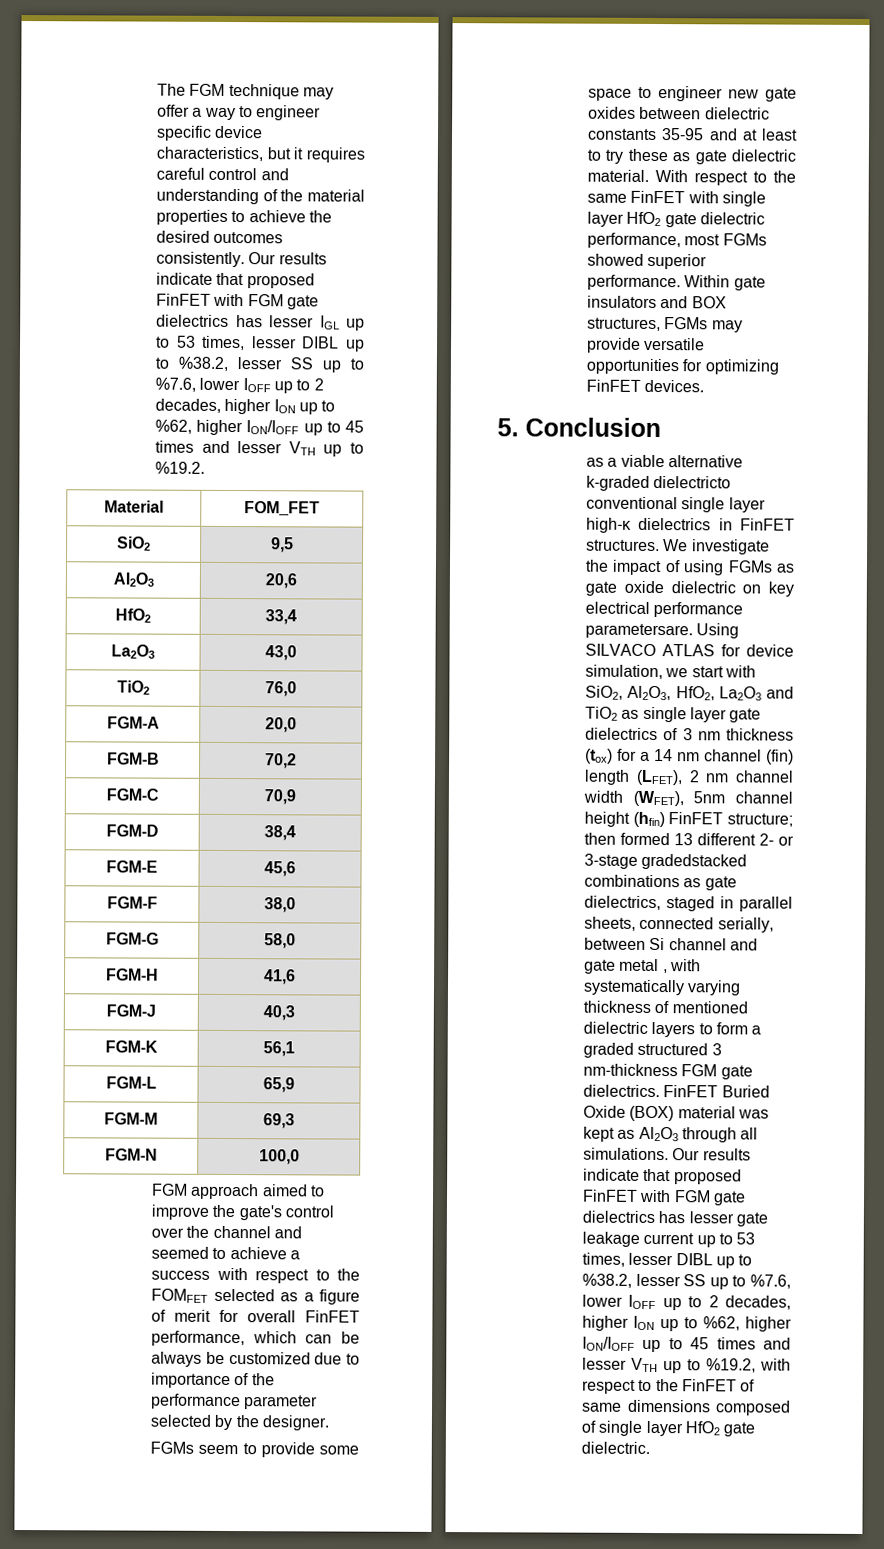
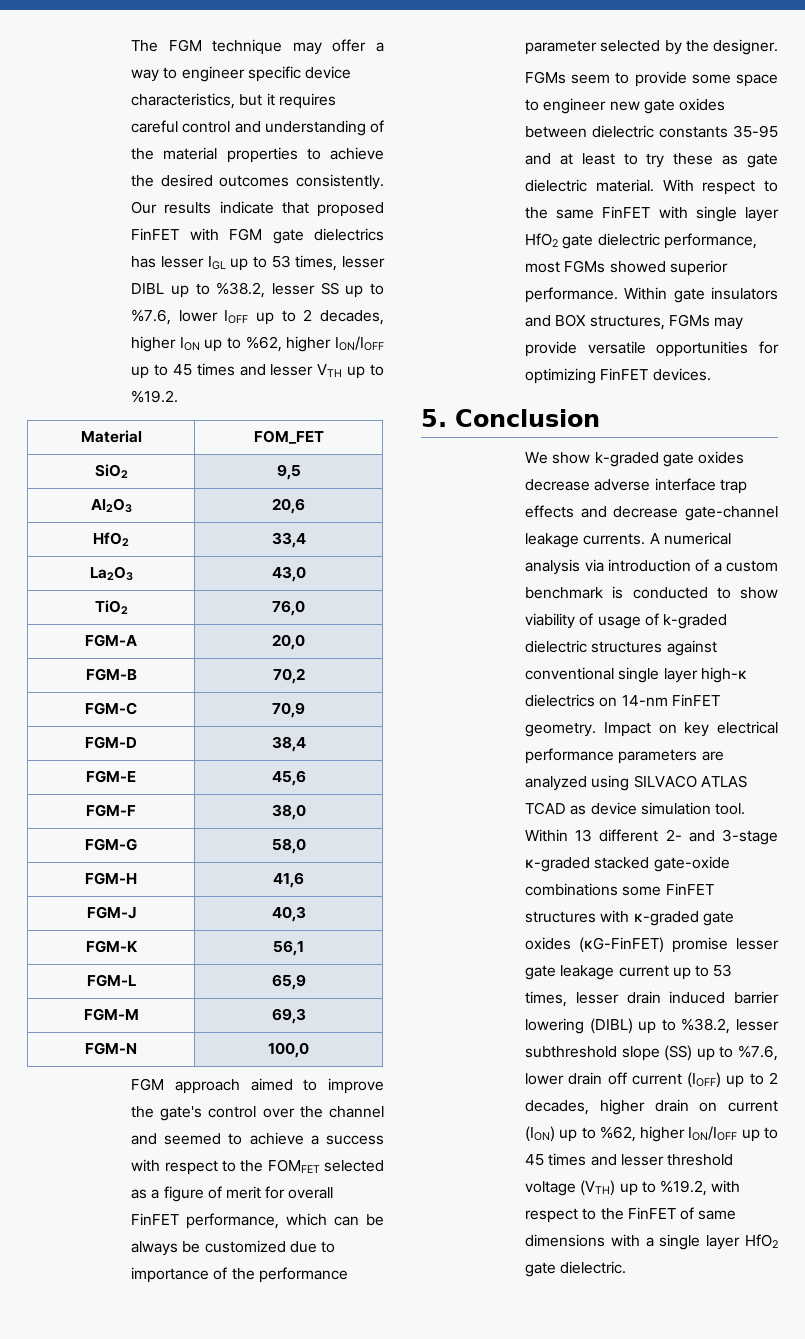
- as a viable alternative k-graded dielectricto conventional single layer high-κ dielectrics in FinFET structures. We investigate the impact of using FGMs as gate oxide dielectric on key electrical performance parametersare. Using SILVACO ATLAS for device simulation, we start with SiO2, Al2O3, HfO2, La2O3 and TiO2 as single layer gate dielectrics of 3 nm thickness (tox) for a 14 nm channel (fin) length (LFET), 2 nm channel width (WFET), 5nm channel height (hfin) FinFET structure; then formed 13 different 2- or 3-stage gradedstacked combinations as gate dielectrics, staged in parallel sheets, connected serially, between Si channel and gate metal , with systematically varying thickness of mentioned dielectric layers to form a graded structured 3 nm-thickness FGM gate dielectrics. FinFET Buried Oxide (BOX) material was kept as Al2O3 through all simulations. Our results indicate that proposed FinFET with FGM gate dielectrics has lesser gate leakage current up to 53 times, lesser DIBL up to %38.2, lesser SS up to %7.6, lower IOFF up to 2 decades, higher ION up to %62, higher ION/IOFF up to 45 times and lesser VTH up to %19.2, with respect to the FinFET of same dimensions composed of single layer HfO2 gate dielectric.
+ We show k-graded gate oxides decrease adverse interface trap effects and decrease gate-channel leakage currents. A numerical analysis via introduction of a custom benchmark is conducted to show viability of usage of k-graded dielectric structures against conventional single layer high-κ dielectrics on 14-nm FinFET geometry. Impact on key electrical performance parameters are analyzed using SILVACO ATLAS TCAD as device simulation tool. Within 13 different 2- and 3-stage κ-graded stacked gate-oxide combinations some FinFET structures with κ-graded gate oxides (κG-FinFET) promise lesser gate leakage current up to 53 times, lesser drain induced barrier lowering (DIBL) up to %38.2, lesser subthreshold slope (SS) up to %7.6, lower drain off current (IOFF) up to 2 decades, higher drain on current (ION) up to %62, higher ION/IOFF up to 45 times and lesser threshold voltage (VTH) up to %19.2, with respect to the FinFET of same dimensions with a single layer HfO2 gate dielectric.

